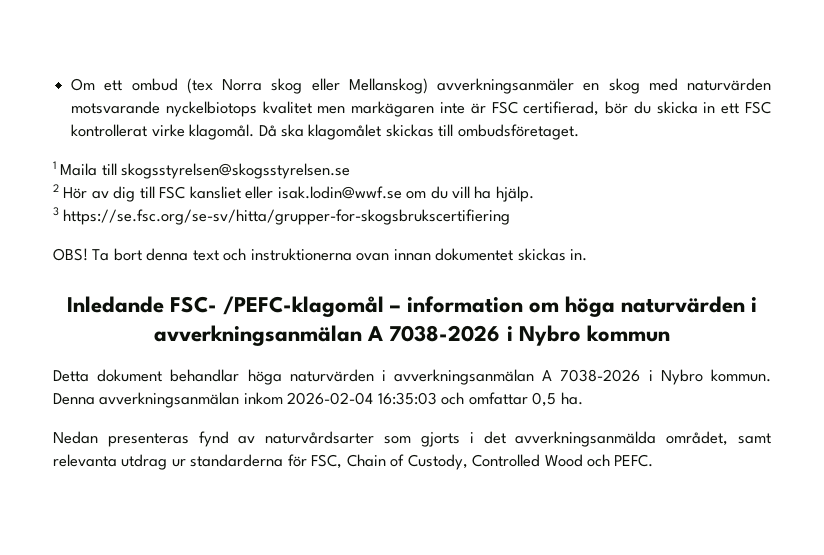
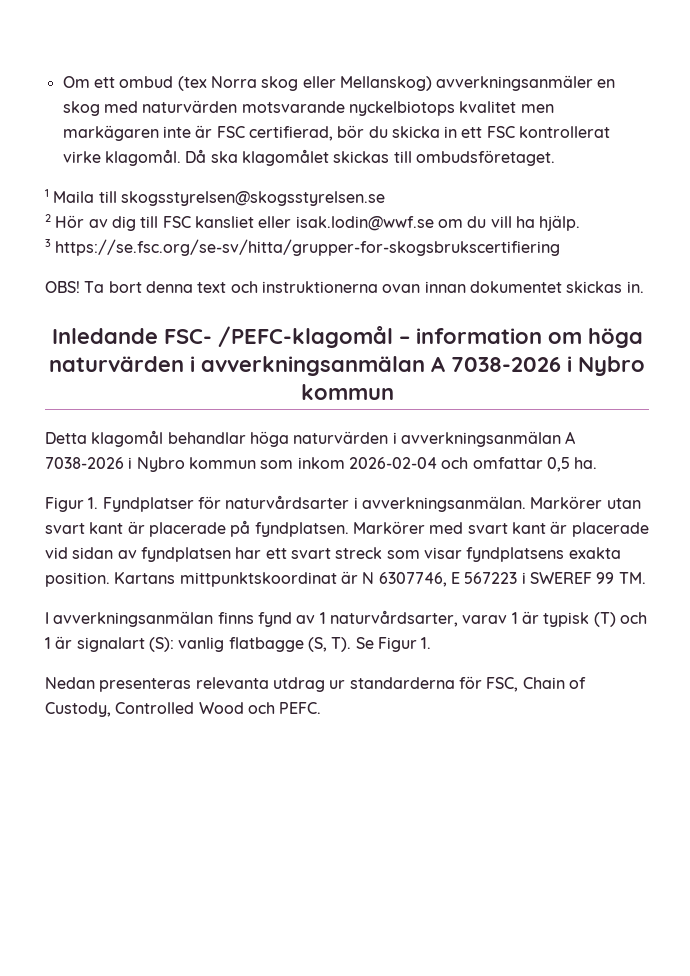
- Detta dokument behandlar höga naturvärden i avverkningsanmälan A 7038-2026 i Nybro kommun. Denna avverkningsanmälan inkom 2026-02-04 16:35:03 och omfattar 0,5 ha.
+ Detta klagomål behandlar höga naturvärden i avverkningsanmälan A 7038-2026 i Nybro kommun som inkom 2026-02-04 och omfattar 0,5 ha.
- Nedan presenteras fynd av naturvårdsarter som gjorts i det avverkningsanmälda området, samt relevanta utdrag ur standarderna för FSC, Chain of Custody, Controlled Wood och PEFC.
+ Figur 1. Fyndplatser för naturvårdsarter i avverkningsanmälan. Markörer utan svart kant är placerade på fyndplatsen. Markörer med svart kant är placerade vid sidan av fyndplatsen har ett svart streck som visar fyndplatsens exakta position. Kartans mittpunktskoordinat är N 6307746, E 567223 i SWEREF 99 TM.
+ I avverkningsanmälan finns fynd av 1 naturvårdsarter, varav 1 är typisk (T) och 1 är signalart (S): vanlig flatbagge (S, T). Se Figur 1.
+ Nedan presenteras relevanta utdrag ur standarderna för FSC, Chain of Custody, Controlled Wood och PEFC.

